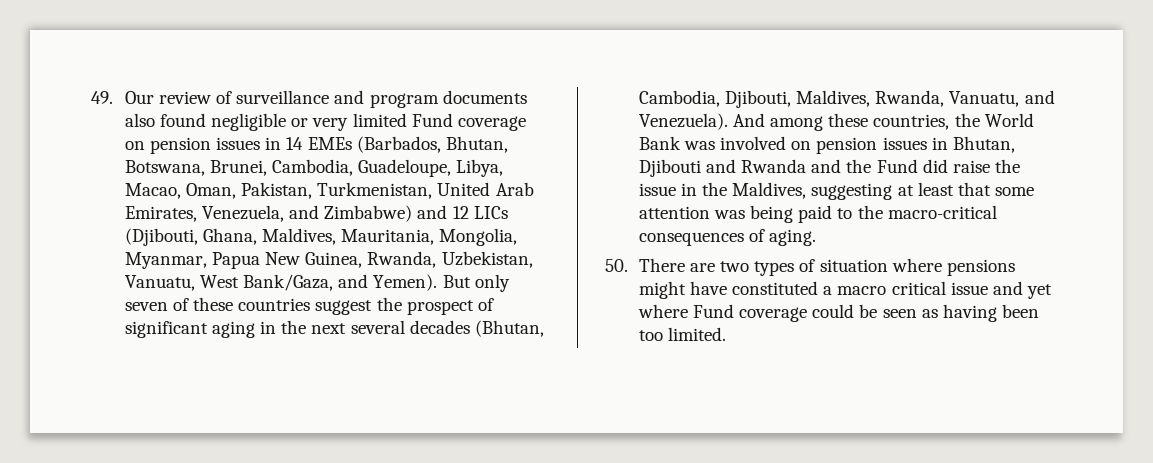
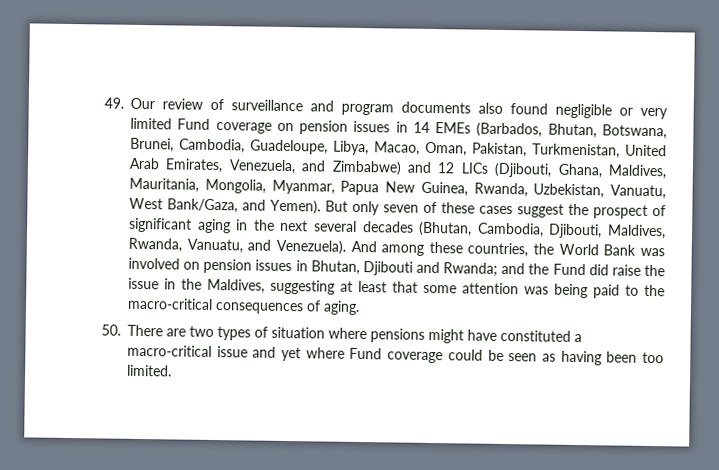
- But only seven of these countries suggest the prospect of significant aging in the next several decades (Bhutan, Cambodia, Djibouti, Maldives, Rwanda, Vanuatu, and Venezuela).
+ But only seven of these cases suggest the prospect of significant aging in the next several decades (Bhutan, Cambodia, Djibouti, Maldives, Rwanda, Vanuatu, and Venezuela).
- And among these countries, the World Bank was involved on pension issues in Bhutan, Djibouti and Rwanda and the Fund did raise the issue in the Maldives, suggesting at least that some attention was being paid to the macro-critical consequences of aging.
+ And among these countries, the World Bank was involved on pension issues in Bhutan, Djibouti and Rwanda; and the Fund did raise the issue in the Maldives, suggesting at least that some attention was being paid to the macro-critical consequences of aging.
- 50. There are two types of situation where pensions might have constituted a macro critical issue and yet where Fund coverage could be seen as having been too limited.
+ 50. There are two types of situation where pensions might have constituted a macro-critical issue and yet where Fund coverage could be seen as having been too limited.

